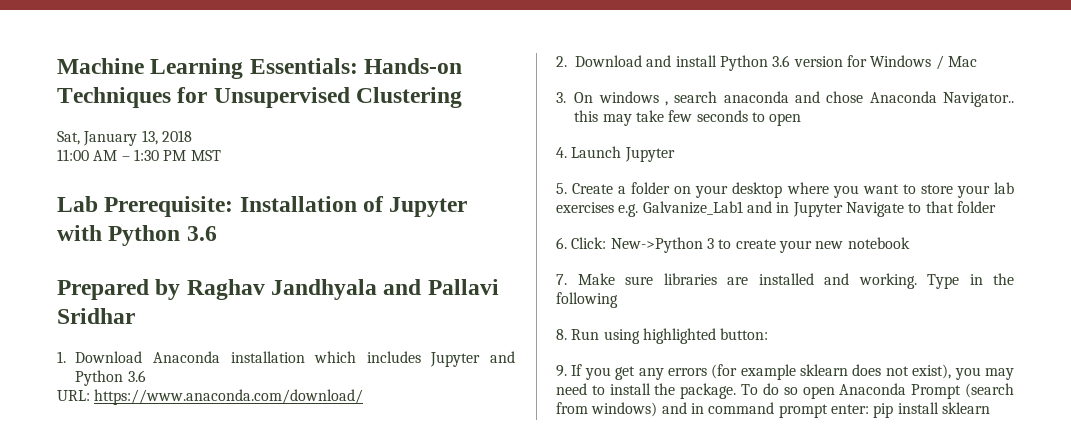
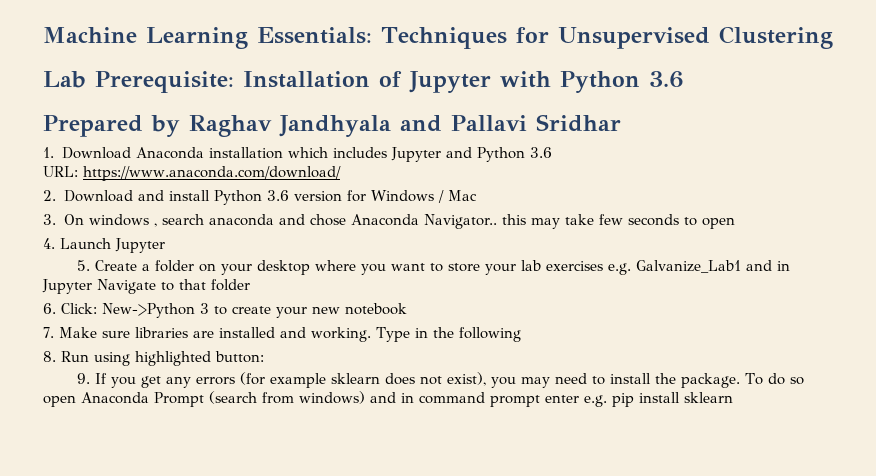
- Machine Learning Essentials: Hands-on Techniques for Unsupervised Clustering
+ Machine Learning Essentials: Techniques for Unsupervised Clustering
- Sat, January 13, 2018
- 11:00 AM – 1:30 PM MST
- To do so open Anaconda Prompt (search from windows) and in command prompt enter: pip install sklearn
+ To do so open Anaconda Prompt (search from windows) and in command prompt enter e.g. pip install sklearn

